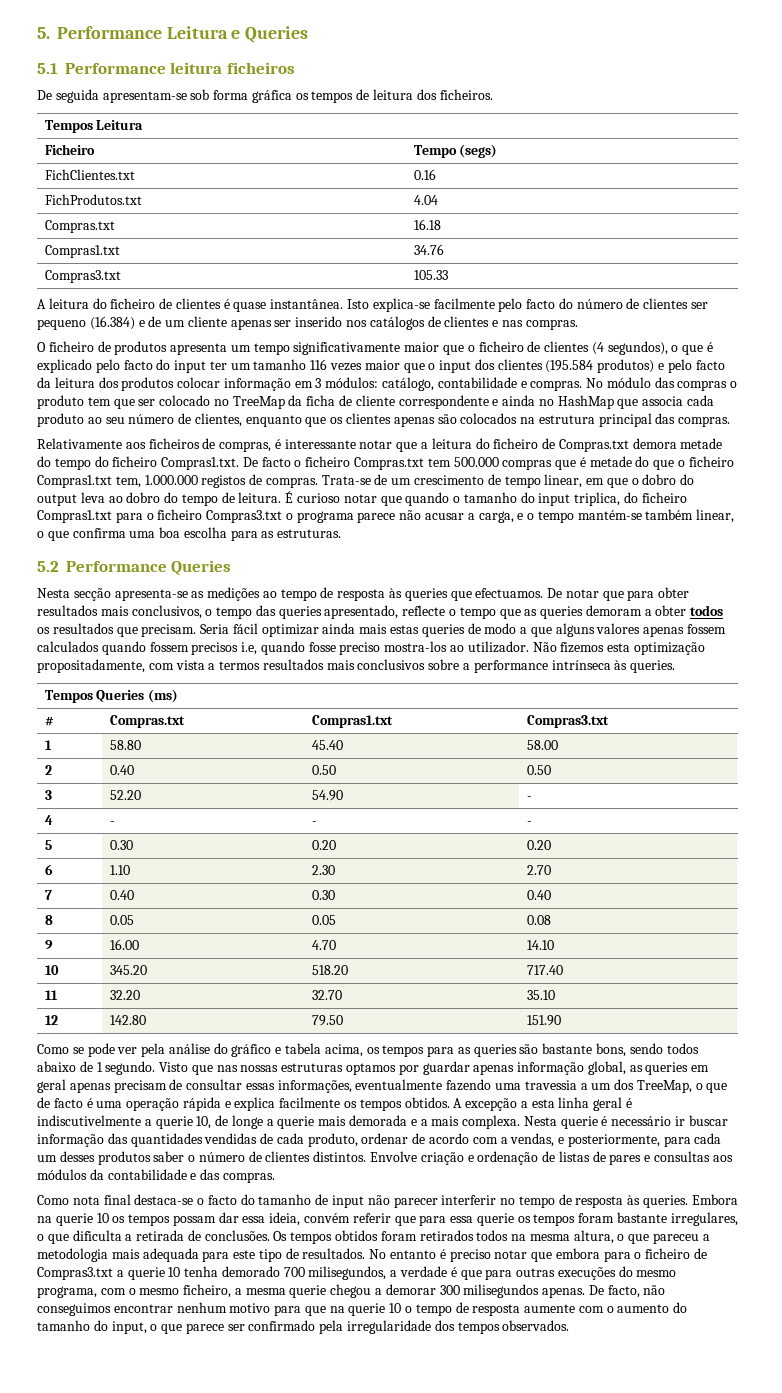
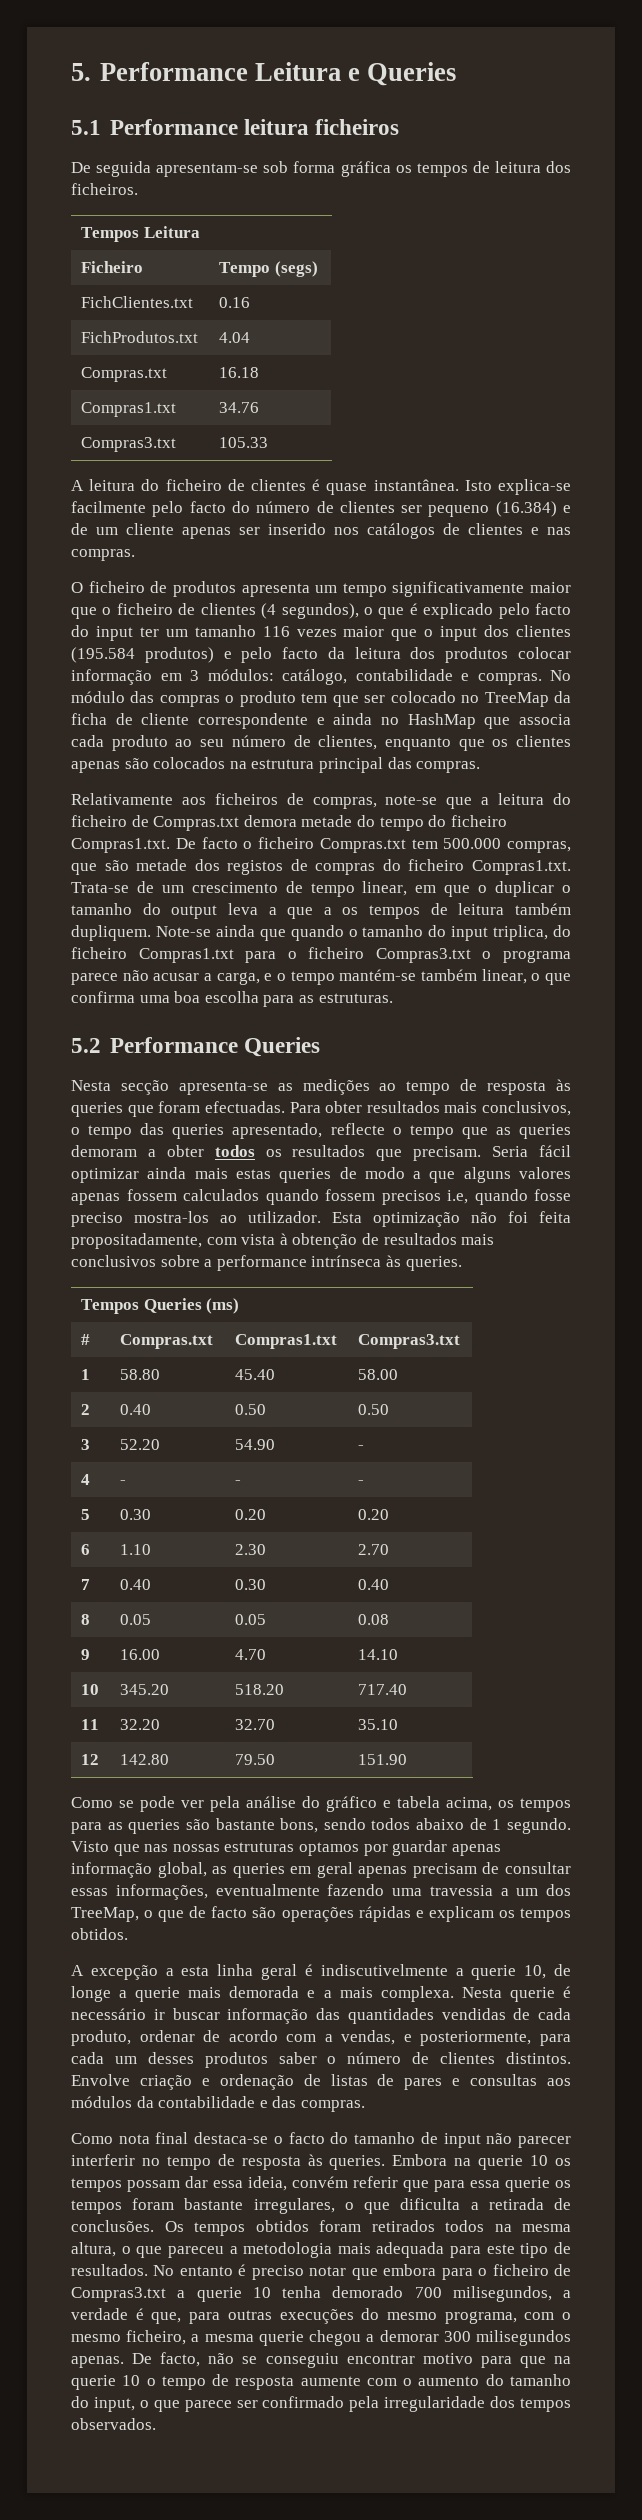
- Relativamente aos ficheiros de compras, é interessante notar que a leitura do ficheiro de Compras.txt demora metade do tempo do ficheiro Compras1.txt. De facto o ficheiro Compras.txt tem 500.000 compras que é metade do que o ficheiro Compras1.txt tem, 1.000.000 registos de compras. Trata-se de um crescimento de tempo linear, em que o dobro do output leva ao dobro do tempo de leitura. É curioso notar que quando o tamanho do input triplica, do ficheiro Compras1.txt para o ficheiro Compras3.txt o programa parece não acusar a carga, e o tempo mantém-se também linear, o que confirma uma boa escolha para as estruturas.
+ Relativamente aos ficheiros de compras, note-se que a leitura do ficheiro de Compras.txt demora metade do tempo do ficheiro Compras1.txt. De facto o ficheiro Compras.txt tem 500.000 compras, que são metade dos registos de compras do ficheiro Compras1.txt. Trata-se de um crescimento de tempo linear, em que o duplicar o tamanho do output leva a que a os tempos de leitura também dupliquem. Note-se ainda que quando o tamanho do input triplica, do ficheiro Compras1.txt para o ficheiro Compras3.txt o programa parece não acusar a carga, e o tempo mantém-se também linear, o que confirma uma boa escolha para as estruturas.
- Nesta secção apresenta-se as medições ao tempo de resposta às queries que efectuamos. De notar que para obter resultados mais conclusivos, o tempo das queries apresentado, reflecte o tempo que as queries demoram a obter todos os resultados que precisam.
+ Nesta secção apresenta-se as medições ao tempo de resposta às queries que foram efectuadas. Para obter resultados mais conclusivos, o tempo das queries apresentado, reflecte o tempo que as queries demoram a obter todos os resultados que precisam.
- Não fizemos esta optimização propositadamente, com vista a termos resultados mais conclusivos sobre a performance intrínseca às queries.
+ Esta optimização não foi feita propositadamente, com vista à obtenção de resultados mais conclusivos sobre a performance intrínseca às queries.
- Visto que nas nossas estruturas optamos por guardar apenas informação global, as queries em geral apenas precisam de consultar essas informações, eventualmente fazendo uma travessia a um dos TreeMap, o que de facto é uma operação rápida e explica facilmente os tempos obtidos. A excepção a esta linha geral é indiscutivelmente a querie 10, de longe a querie mais demorada e a mais complexa.
+ Visto que nas nossas estruturas optamos por guardar apenas informação global, as queries em geral apenas precisam de consultar essas informações, eventualmente fazendo uma travessia a um dos TreeMap, o que de facto são operações rápidas e explicam os tempos obtidos.
+ A excepção a esta linha geral é indiscutivelmente a querie 10, de longe a querie mais demorada e a mais complexa.
- No entanto é preciso notar que embora para o ficheiro de Compras3.txt a querie 10 tenha demorado 700 milisegundos, a verdade é que para outras execuções do mesmo programa, com o mesmo ficheiro, a mesma querie chegou a demorar 300 milisegundos apenas.
+ No entanto é preciso notar que embora para o ficheiro de Compras3.txt a querie 10 tenha demorado 700 milisegundos, a verdade é que, para outras execuções do mesmo programa, com o mesmo ficheiro, a mesma querie chegou a demorar 300 milisegundos apenas.
- De facto, não conseguimos encontrar nenhum motivo para que na querie 10 o tempo de resposta aumente com o aumento do tamanho do input, o que parece ser confirmado pela irregularidade dos tempos observados.
+ De facto, não se conseguiu encontrar motivo para que na querie 10 o tempo de resposta aumente com o aumento do tamanho do input, o que parece ser confirmado pela irregularidade dos tempos observados.

